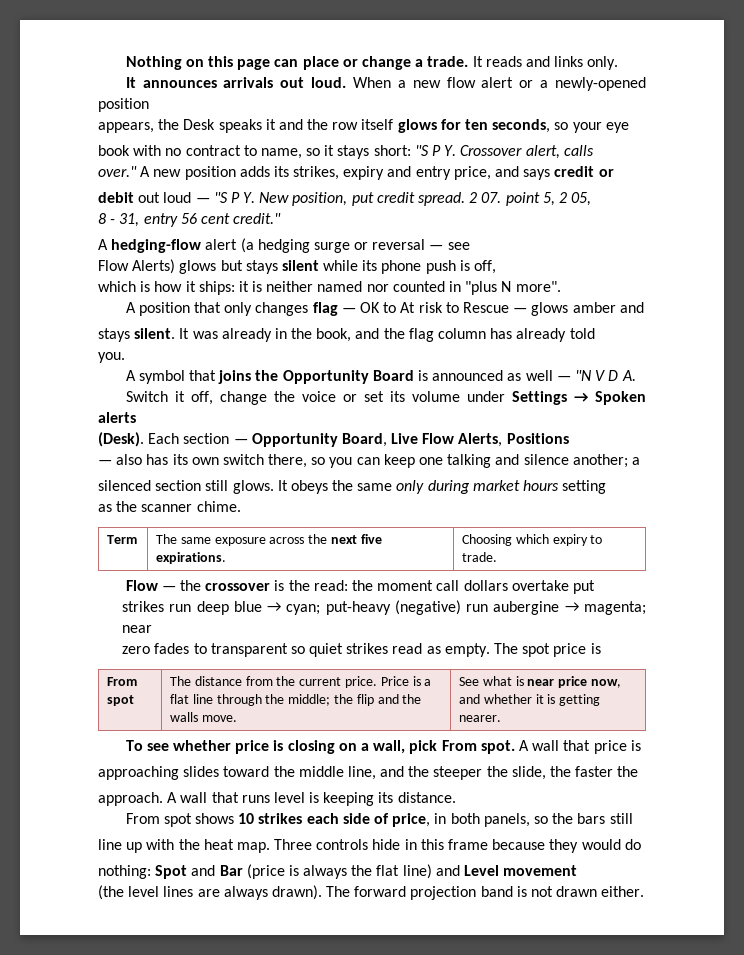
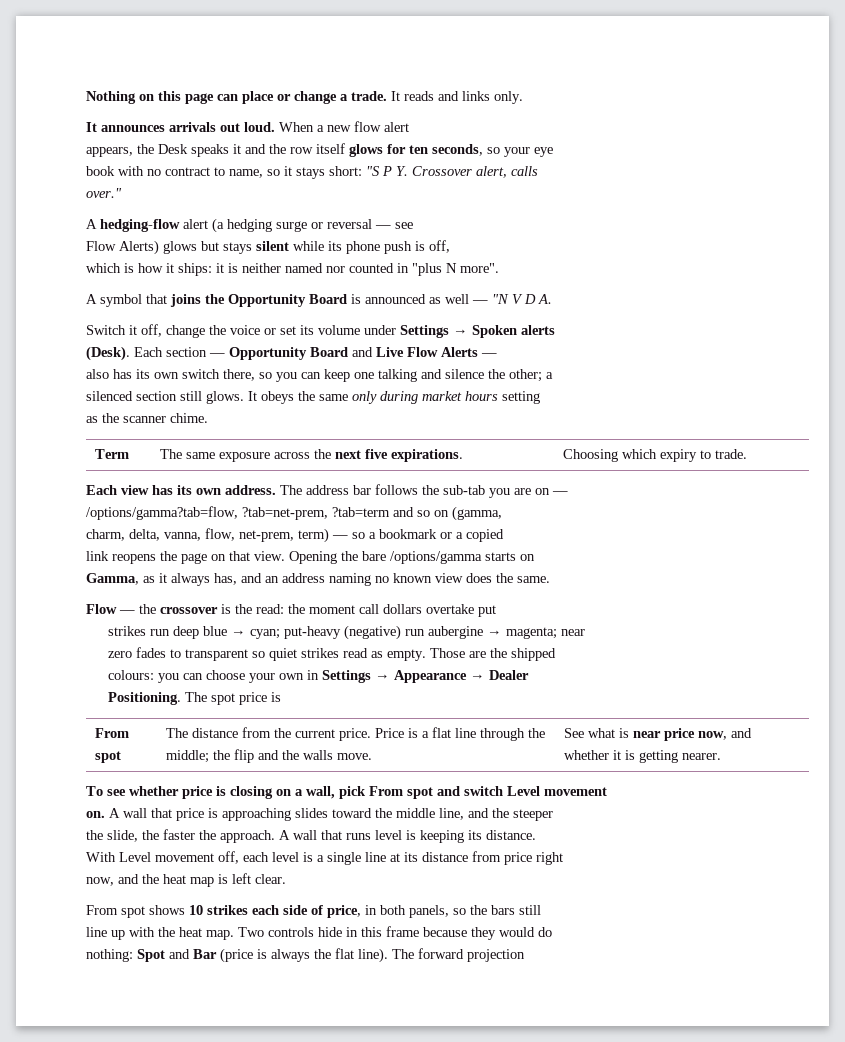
- When a new flow alert or a newly-opened position
+ When a new flow alert
- A new position adds its strikes, expiry and entry price, and says credit or
- debit out loud — "S P Y. New position, put credit spread. 2 07. point 5, 2 05,
- 8 - 31, entry 56 cent credit."
- A position that only changes flag — OK to At risk to Rescue — glows amber and
- stays silent. It was already in the book, and the flag column has already told
- you.
- Each section — Opportunity Board, Live Flow Alerts, Positions
- — also has its own switch there, so you can keep one talking and silence another; a
+ Each section — Opportunity Board and Live Flow Alerts —
+ also has its own switch there, so you can keep one talking and silence the other; a
+ Each view has its own address. The address bar follows the sub-tab you are on —
+ /options/gamma?tab=flow, ?tab=net-prem, ?tab=term and so on (gamma,
+ charm, delta, vanna, flow, net-prem, term) — so a bookmark or a copied
+ link reopens the page on that view. Opening the bare /options/gamma starts on
+ Gamma, as it always has, and an address naming no known view does the same.
+ Those are the shipped
+ colours: you can choose your own in Settings → Appearance → Dealer
+ Positioning.
- To see whether price is closing on a wall, pick From spot.
+ To see whether price is closing on a wall, pick From spot and switch Level movement
+ on.
- A wall that price is
- approaching slides toward the middle line, and the steeper the slide, the faster the
- approach.
+ A wall that price is approaching slides toward the middle line, and the steeper
+ the slide, the faster the approach.
+ With Level movement off, each level is a single line at its distance from price right
+ now, and the heat map is left clear.
- Three controls hide in this frame because they would do
+ Two controls hide in this frame because they would do
- nothing: Spot and Bar (price is always the flat line) and Level movement
- (the level lines are always drawn). The forward projection band is not drawn either.
+ nothing: Spot and Bar (price is always the flat line). The forward projection

